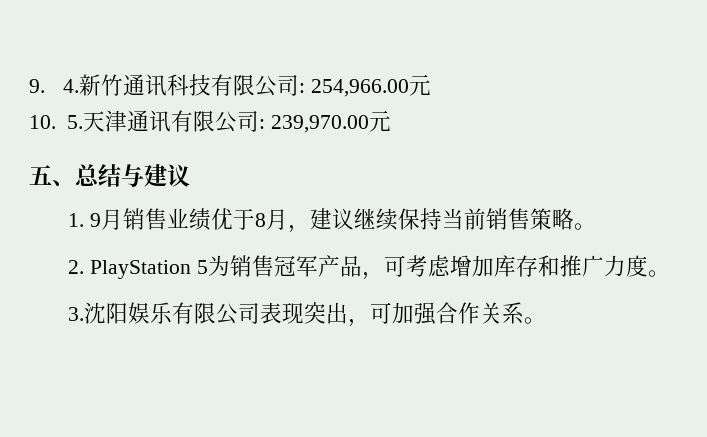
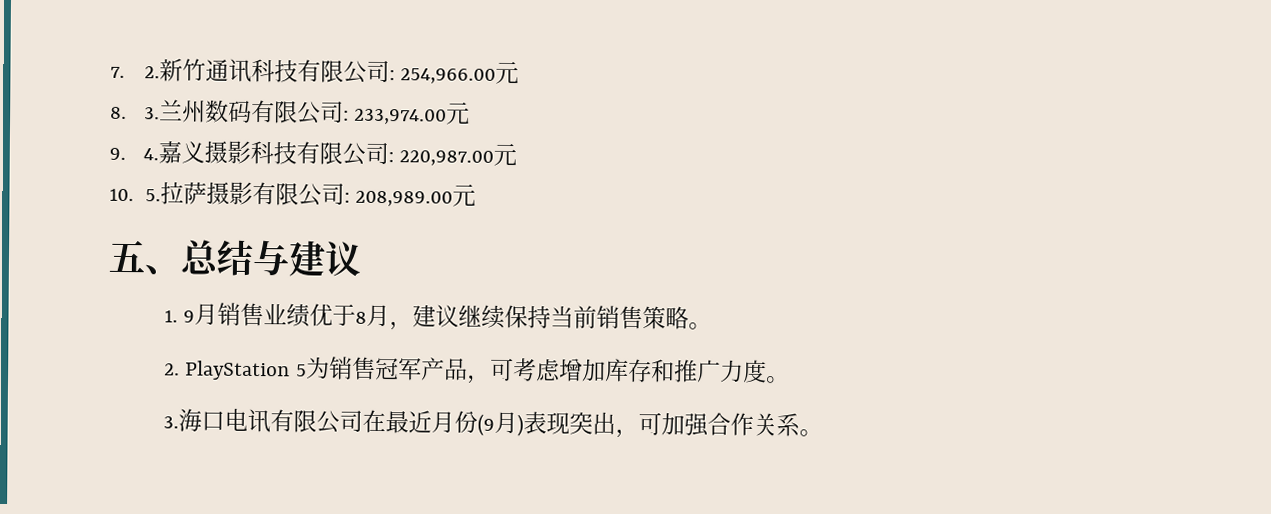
- 9. 4.新竹通讯科技有限公司: 254,966.00元
+ 7. 2.新竹通讯科技有限公司: 254,966.00元
- 10. 5.天津通讯有限公司: 239,970.00元
+ 8. 3.兰州数码有限公司: 233,974.00元
+ 9. 4.嘉义摄影科技有限公司: 220,987.00元
+ 10. 5.拉萨摄影有限公司: 208,989.00元
- 3.沈阳娱乐有限公司表现突出，可加强合作关系。
+ 3.海口电讯有限公司在最近月份(9月)表现突出，可加强合作关系。

